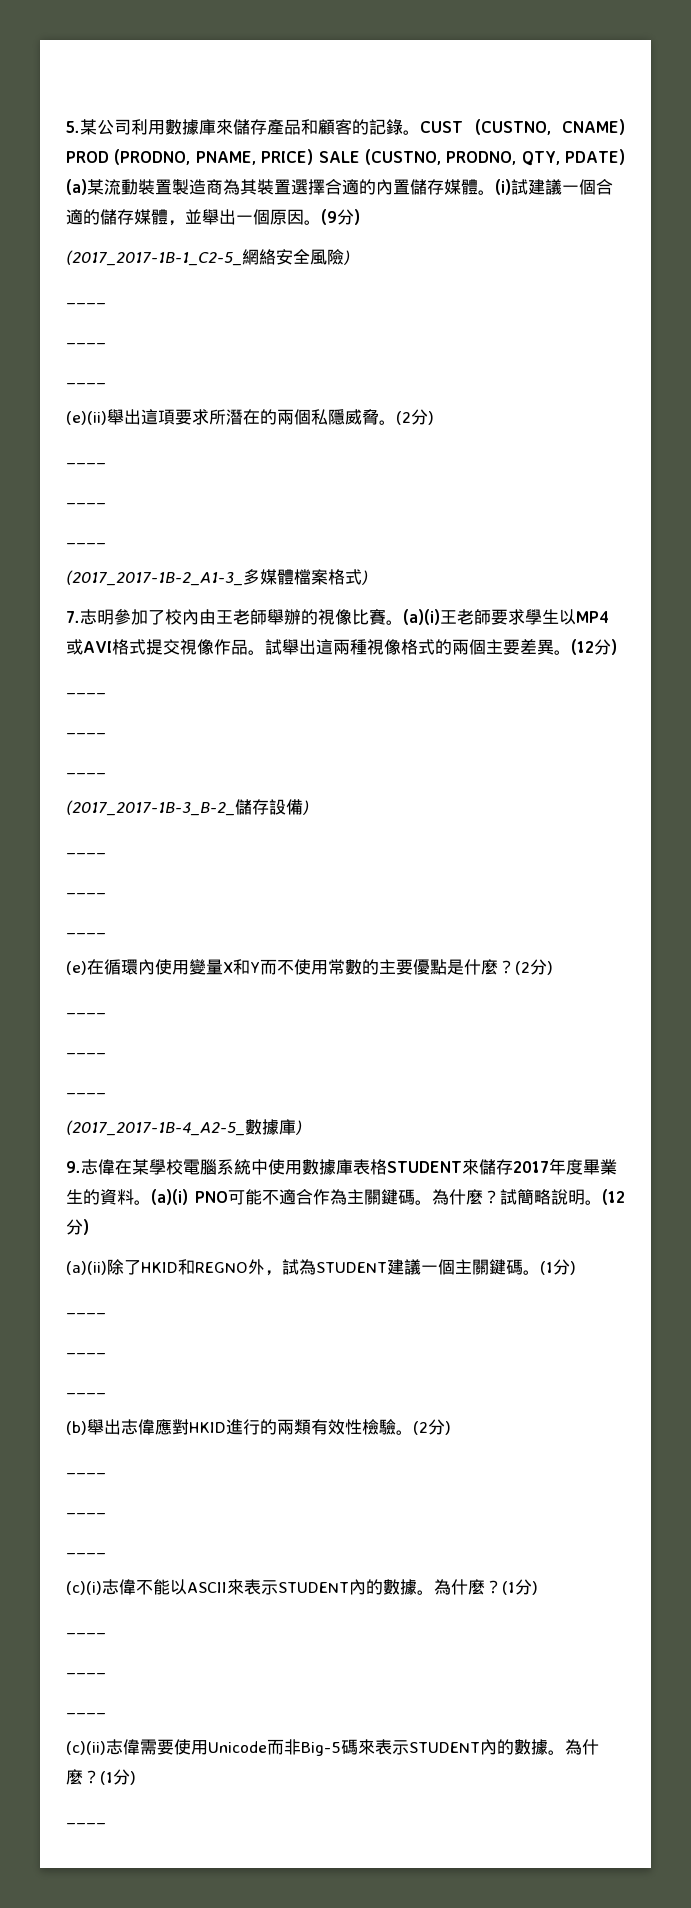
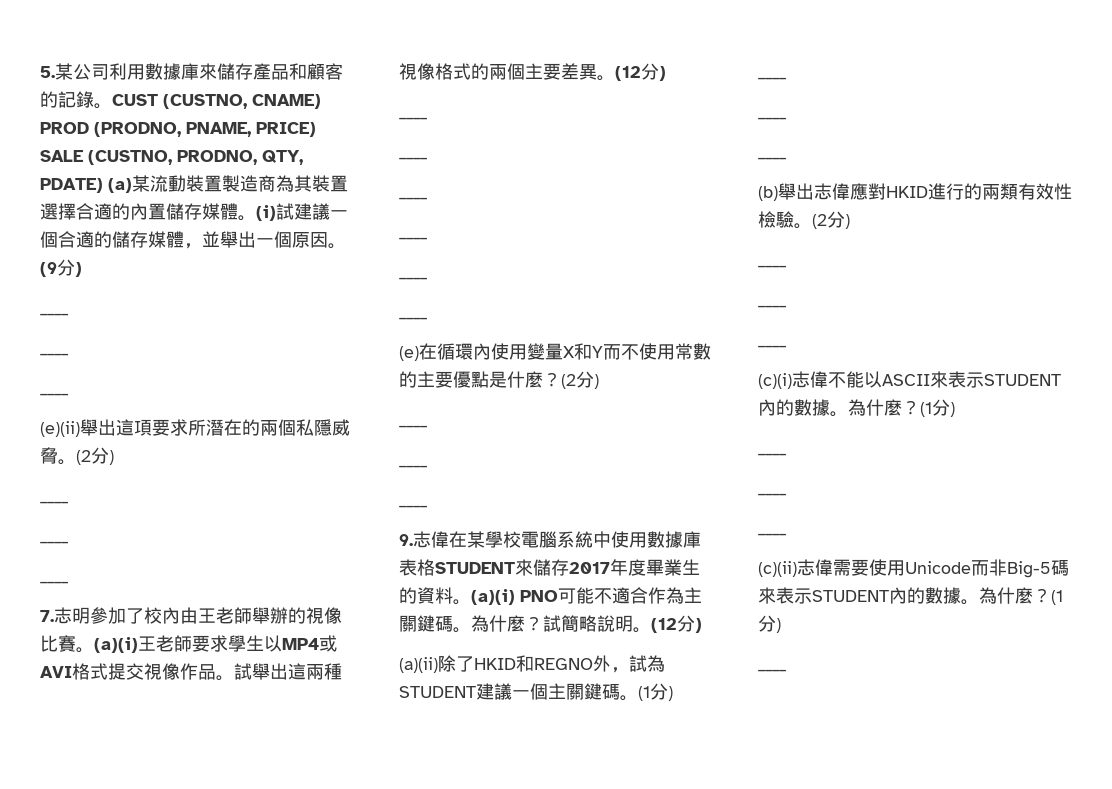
- (2017_2017-1B-1_C2-5_網絡安全風險)
- (2017_2017-1B-2_A1-3_多媒體檔案格式)
- (2017_2017-1B-3_B-2_儲存設備)
- (2017_2017-1B-4_A2-5_數據庫)

